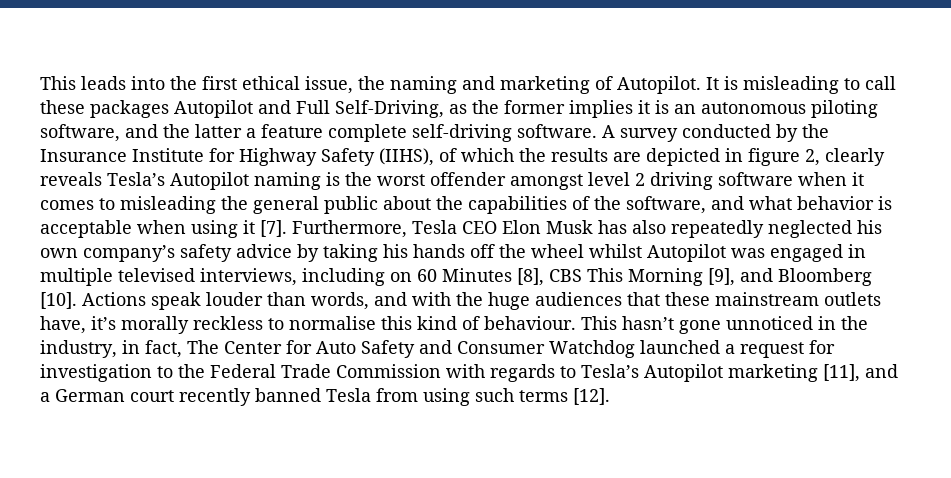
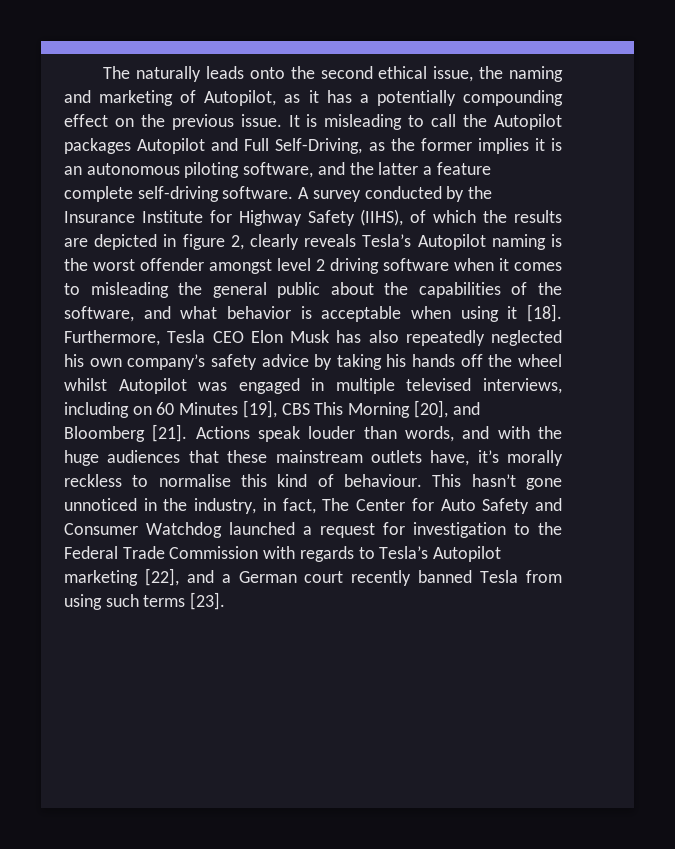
- This leads into the first ethical issue, the naming and marketing of Autopilot.
+ The naturally leads onto the second ethical issue, the naming and marketing of Autopilot, as it has a potentially compounding effect on the previous issue.
- It is misleading to call these packages Autopilot and Full Self-Driving, as the former implies it is an autonomous piloting software, and the latter a feature complete self-driving software.
+ It is misleading to call the Autopilot packages Autopilot and Full Self-Driving, as the former implies it is an autonomous piloting software, and the latter a feature complete self-driving software.
- A survey conducted by the Insurance Institute for Highway Safety (IIHS), of which the results are depicted in figure 2, clearly reveals Tesla’s Autopilot naming is the worst offender amongst level 2 driving software when it comes to misleading the general public about the capabilities of the software, and what behavior is acceptable when using it [7].
+ A survey conducted by the Insurance Institute for Highway Safety (IIHS), of which the results are depicted in figure 2, clearly reveals Tesla’s Autopilot naming is the worst offender amongst level 2 driving software when it comes to misleading the general public about the capabilities of the software, and what behavior is acceptable when using it [18].
- Furthermore, Tesla CEO Elon Musk has also repeatedly neglected his own company’s safety advice by taking his hands off the wheel whilst Autopilot was engaged in multiple televised interviews, including on 60 Minutes [8], CBS This Morning [9], and Bloomberg [10].
+ Furthermore, Tesla CEO Elon Musk has also repeatedly neglected his own company’s safety advice by taking his hands off the wheel whilst Autopilot was engaged in multiple televised interviews, including on 60 Minutes [19], CBS This Morning [20], and Bloomberg [21].
- This hasn’t gone unnoticed in the industry, in fact, The Center for Auto Safety and Consumer Watchdog launched a request for investigation to the Federal Trade Commission with regards to Tesla’s Autopilot marketing [11], and a German court recently banned Tesla from using such terms [12].
+ This hasn’t gone unnoticed in the industry, in fact, The Center for Auto Safety and Consumer Watchdog launched a request for investigation to the Federal Trade Commission with regards to Tesla’s Autopilot marketing [22], and a German court recently banned Tesla from using such terms [23].

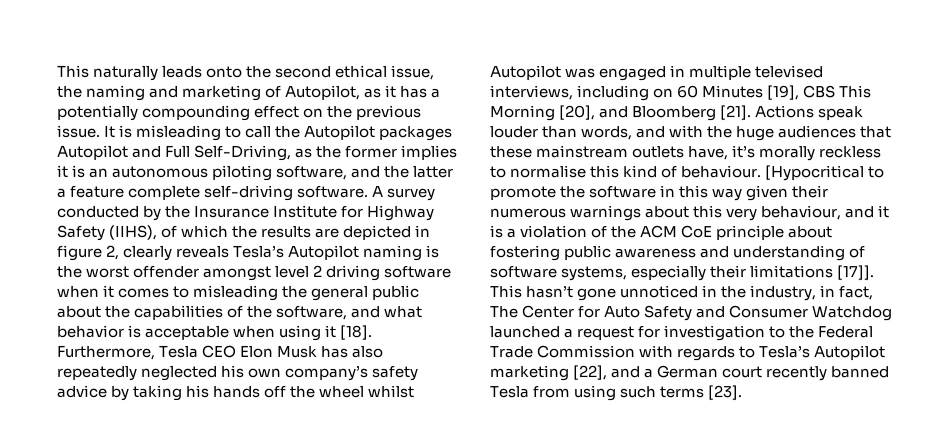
- The naturally leads onto the second ethical issue, the naming and marketing of Autopilot, as it has a potentially compounding effect on the previous issue.
+ This naturally leads onto the second ethical issue, the naming and marketing of Autopilot, as it has a potentially compounding effect on the previous issue.
+ [Hypocritical to promote the software in this way given their numerous warnings about this very behaviour, and it is a violation of the ACM CoE principle about fostering public awareness and understanding of software systems, especially their limitations [17]].

